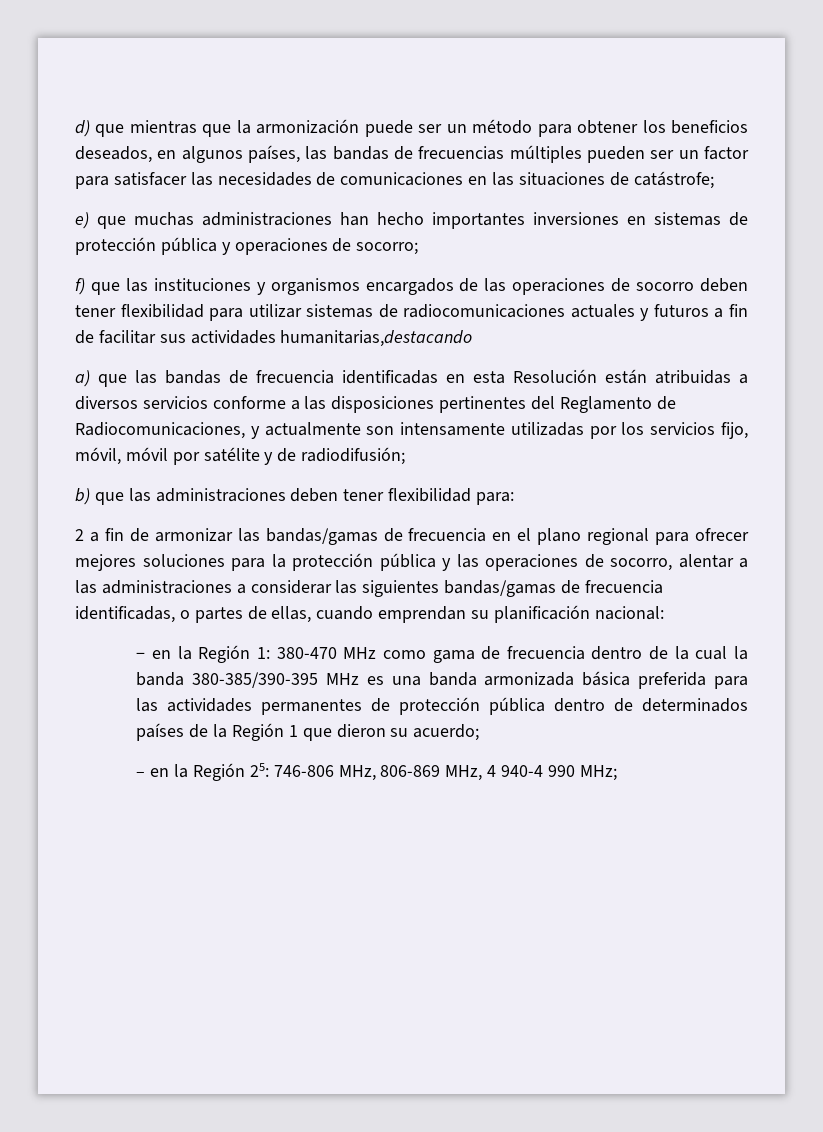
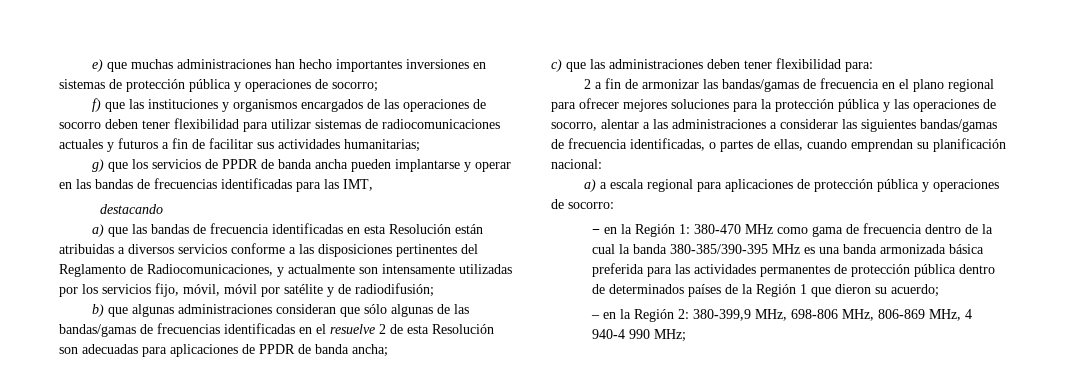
- d) que mientras que la armonización puede ser un método para obtener los beneficios deseados, en algunos países, las bandas de frecuencias múltiples pueden ser un factor para satisfacer las necesidades de comunicaciones en las situaciones de catástrofe;
- f) que las instituciones y organismos encargados de las operaciones de socorro deben tener flexibilidad para utilizar sistemas de radiocomunicaciones actuales y futuros a fin de facilitar sus actividades humanitarias,destacando
+ f) que las instituciones y organismos encargados de las operaciones de socorro deben tener flexibilidad para utilizar sistemas de radiocomunicaciones actuales y futuros a fin de facilitar sus actividades humanitarias;
+ g) que los servicios de PPDR de banda ancha pueden implantarse y operar en las bandas de frecuencias identificadas para las IMT,
+ destacando
- b) que las administraciones deben tener flexibilidad para:
+ b) que algunas administraciones consideran que sólo algunas de las bandas/gamas de frecuencias identificadas en el resuelve 2 de esta Resolución son adecuadas para aplicaciones de PPDR de banda ancha;
+ c) que las administraciones deben tener flexibilidad para:
+ a) a escala regional para aplicaciones de protección pública y operaciones de socorro:
- – en la Región 25: 746-806 MHz, 806-869 MHz, 4 940-4 990 MHz;
+ – en la Región 2: 380-399,9 MHz, 698-806 MHz, 806-869 MHz, 4 940-4 990 MHz;

